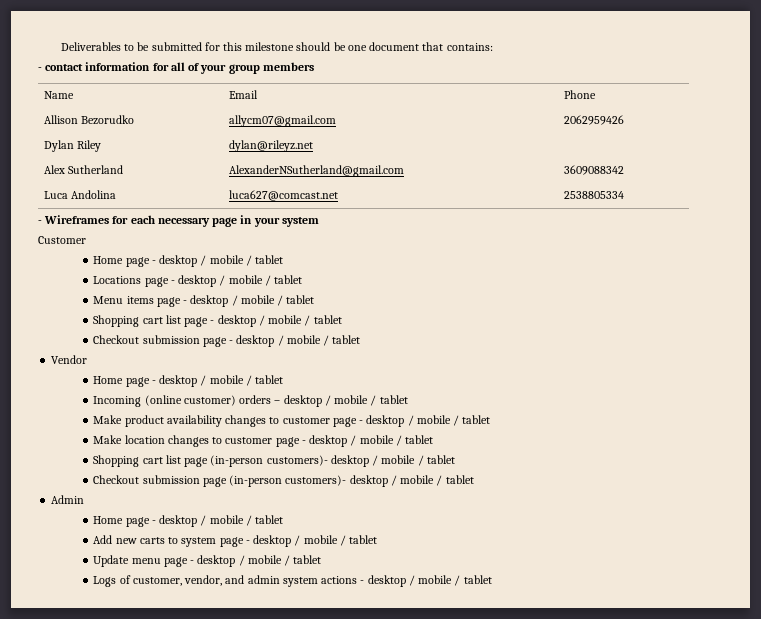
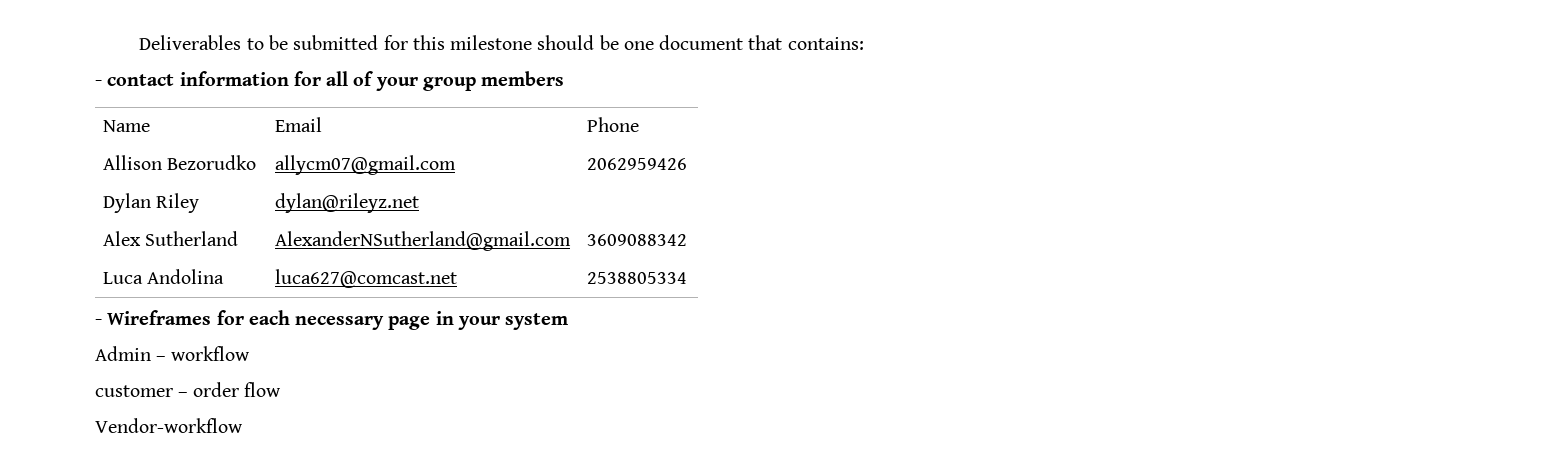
- Customer
- Home page - desktop / mobile / tablet
- Locations page - desktop / mobile / tablet
- Menu items page - desktop / mobile / tablet
- Shopping cart list page - desktop / mobile / tablet
- Checkout submission page - desktop / mobile / tablet
- Vendor
- Home page - desktop / mobile / tablet
- Incoming (online customer) orders – desktop / mobile / tablet
- Make product availability changes to customer page - desktop / mobile / tablet
- Make location changes to customer page - desktop / mobile / tablet
- Shopping cart list page (in-person customers)- desktop / mobile / tablet
- Checkout submission page (in-person customers)- desktop / mobile / tablet
- Admin
- Home page - desktop / mobile / tablet
- Add new carts to system page - desktop / mobile / tablet
- Update menu page - desktop / mobile / tablet
- Logs of customer, vendor, and admin system actions - desktop / mobile / tablet
+ Admin – workflow
+ customer – order flow
+ Vendor-workflow

